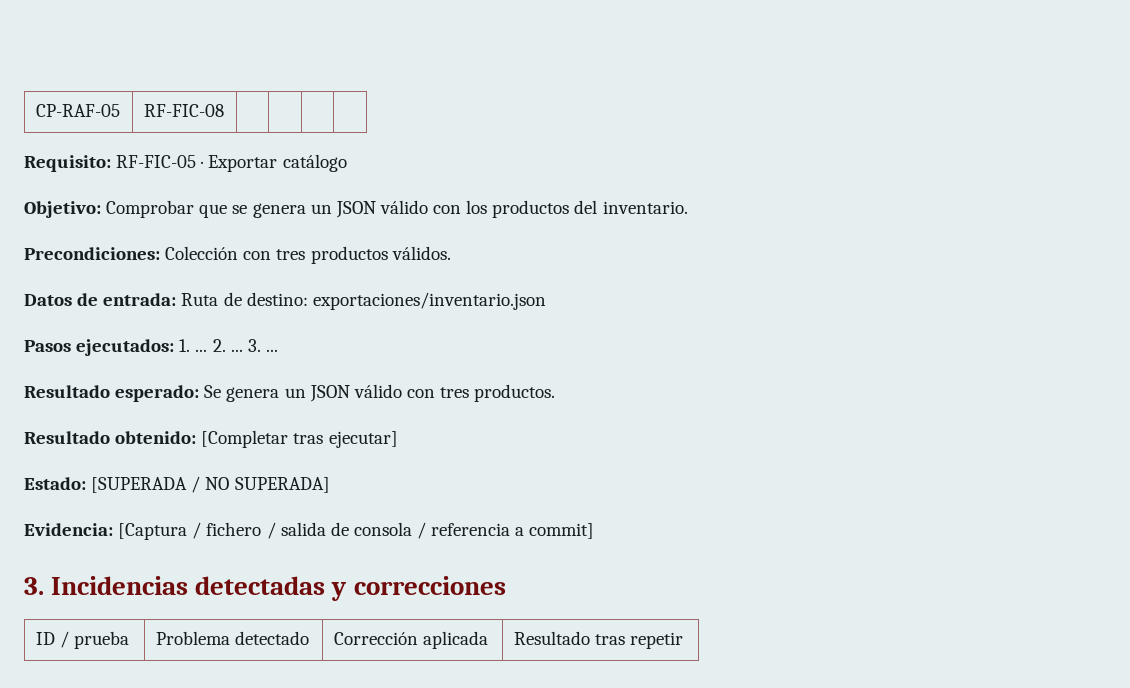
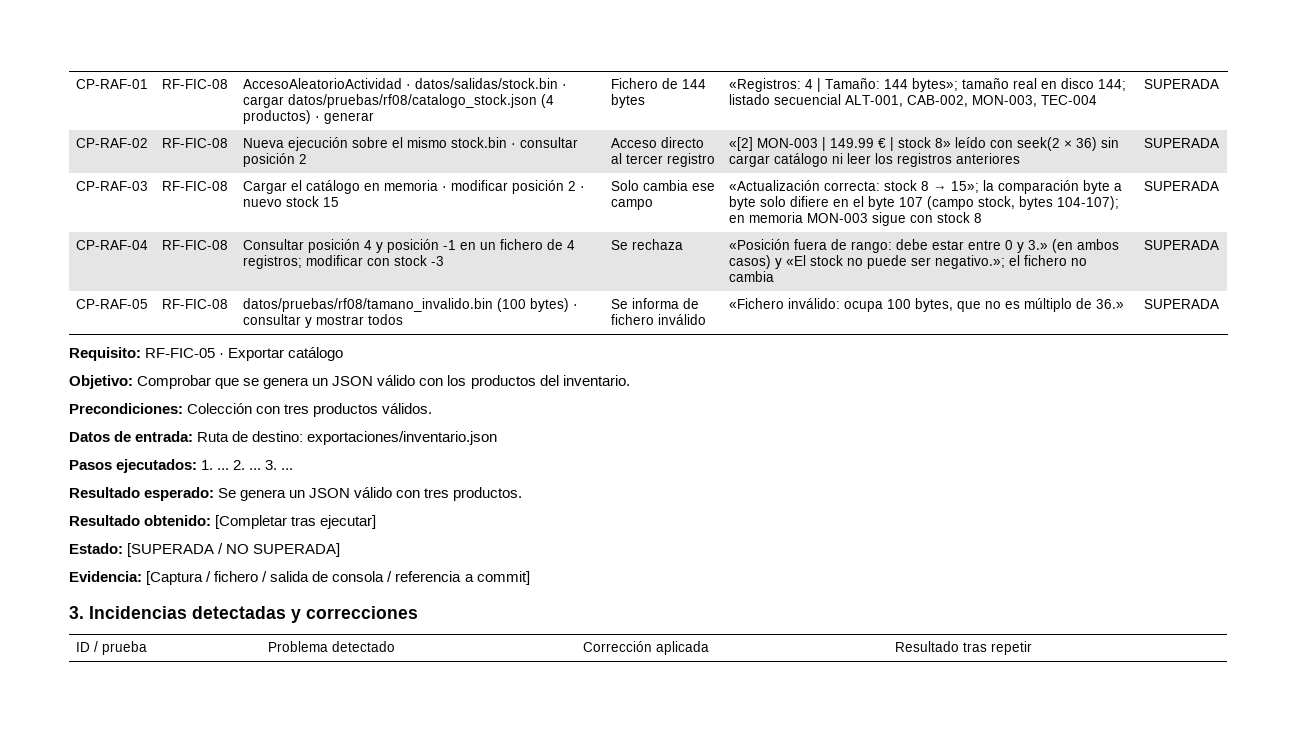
- CP-RAF-05 | RF-FIC-08 | | | |
+ CP-RAF-01 | RF-FIC-08 | AccesoAleatorioActividad · datos/salidas/stock.bin · cargar datos/pruebas/rf08/catalogo_stock.json (4 productos) · generar | Fichero de 144 bytes | «Registros: 4 | Tamaño: 144 bytes»; tamaño real en disco 144; listado secuencial ALT-001, CAB-002, MON-003, TEC-004 | SUPERADA
+ CP-RAF-02 | RF-FIC-08 | Nueva ejecución sobre el mismo stock.bin · consultar posición 2 | Acceso directo al tercer registro | «[2] MON-003 | 149.99 € | stock 8» leído con seek(2 × 36) sin cargar catálogo ni leer los registros anteriores | SUPERADA
+ CP-RAF-03 | RF-FIC-08 | Cargar el catálogo en memoria · modificar posición 2 · nuevo stock 15 | Solo cambia ese campo | «Actualización correcta: stock 8 → 15»; la comparación byte a byte solo difiere en el byte 107 (campo stock, bytes 104-107); en memoria MON-003 sigue con stock 8 | SUPERADA
+ CP-RAF-04 | RF-FIC-08 | Consultar posición 4 y posición -1 en un fichero de 4 registros; modificar con stock -3 | Se rechaza | «Posición fuera de rango: debe estar entre 0 y 3.» (en ambos casos) y «El stock no puede ser negativo.»; el fichero no cambia | SUPERADA
+ CP-RAF-05 | RF-FIC-08 | datos/pruebas/rf08/tamano_invalido.bin (100 bytes) · consultar y mostrar todos | Se informa de fichero inválido | «Fichero inválido: ocupa 100 bytes, que no es múltiplo de 36.» | SUPERADA

